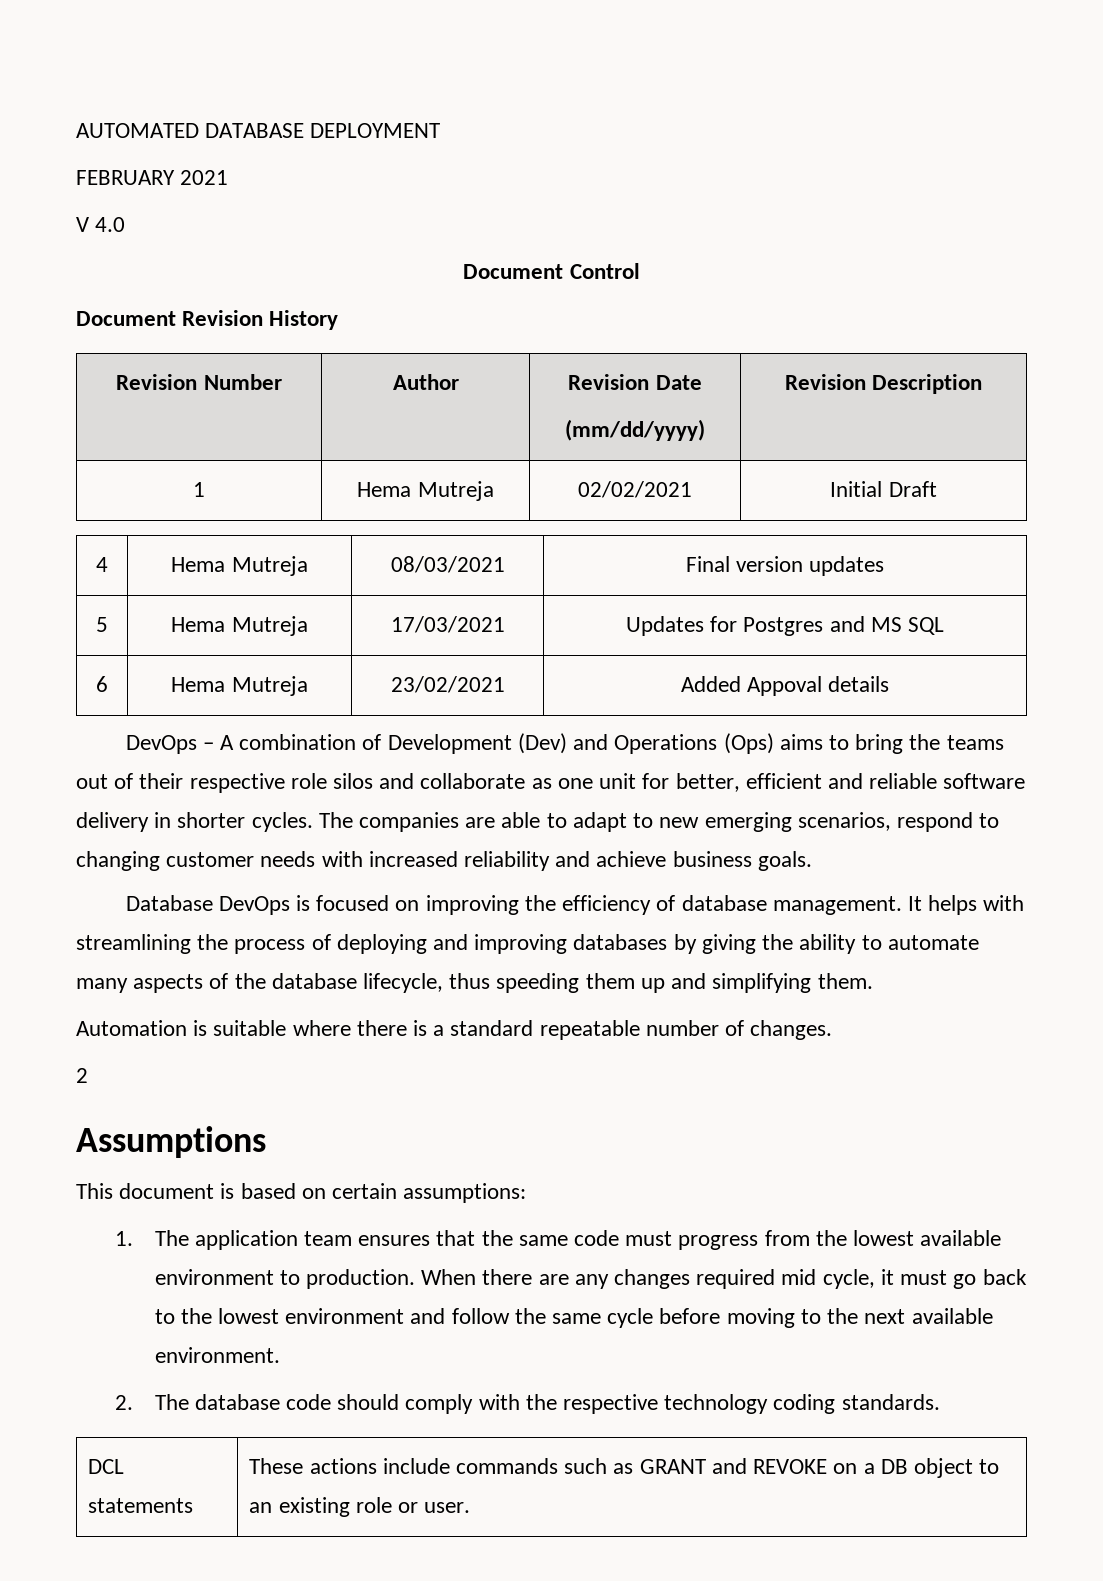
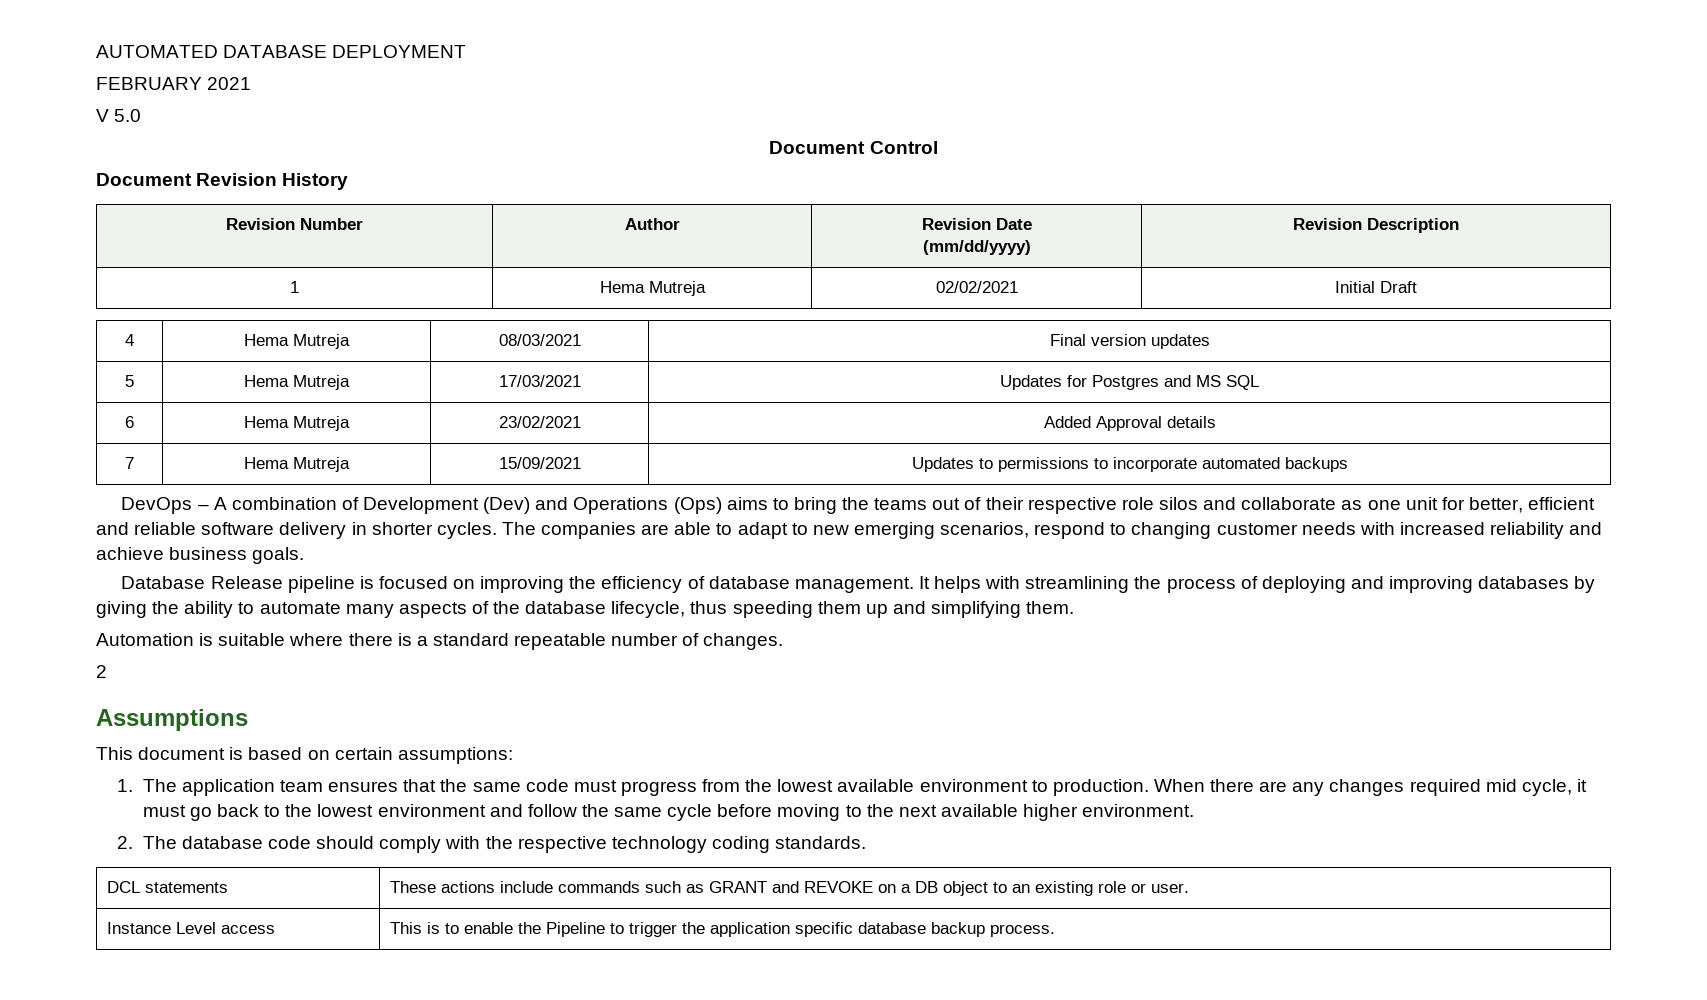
- V 4.0
+ V 5.0
- 6 | Hema Mutreja | 23/02/2021 | Added Appoval details
+ 6 | Hema Mutreja | 23/02/2021 | Added Approval details
+ 7 | Hema Mutreja | 15/09/2021 | Updates to permissions to incorporate automated backups
- Database DevOps is focused on improving the efficiency of database management.
+ Database Release pipeline is focused on improving the efficiency of database management.
- When there are any changes required mid cycle, it must go back to the lowest environment and follow the same cycle before moving to the next available environment.
+ When there are any changes required mid cycle, it must go back to the lowest environment and follow the same cycle before moving to the next available higher environment.
+ Instance Level access | This is to enable the Pipeline to trigger the application specific database backup process.

